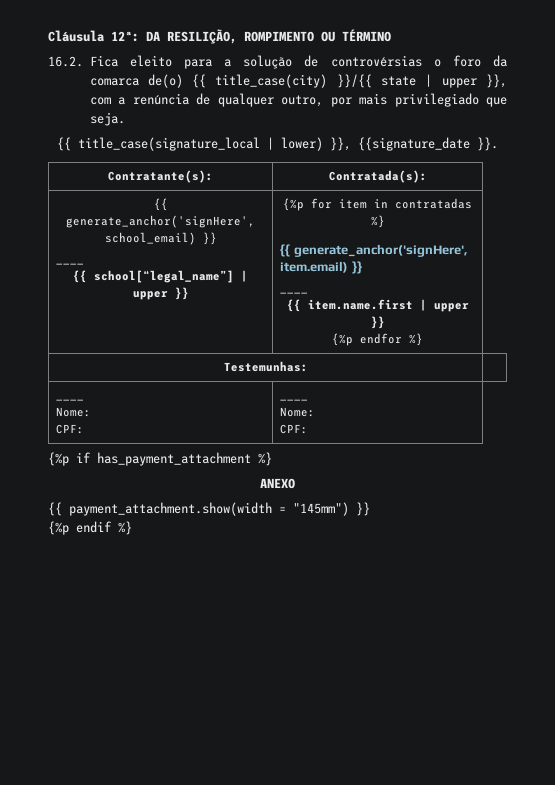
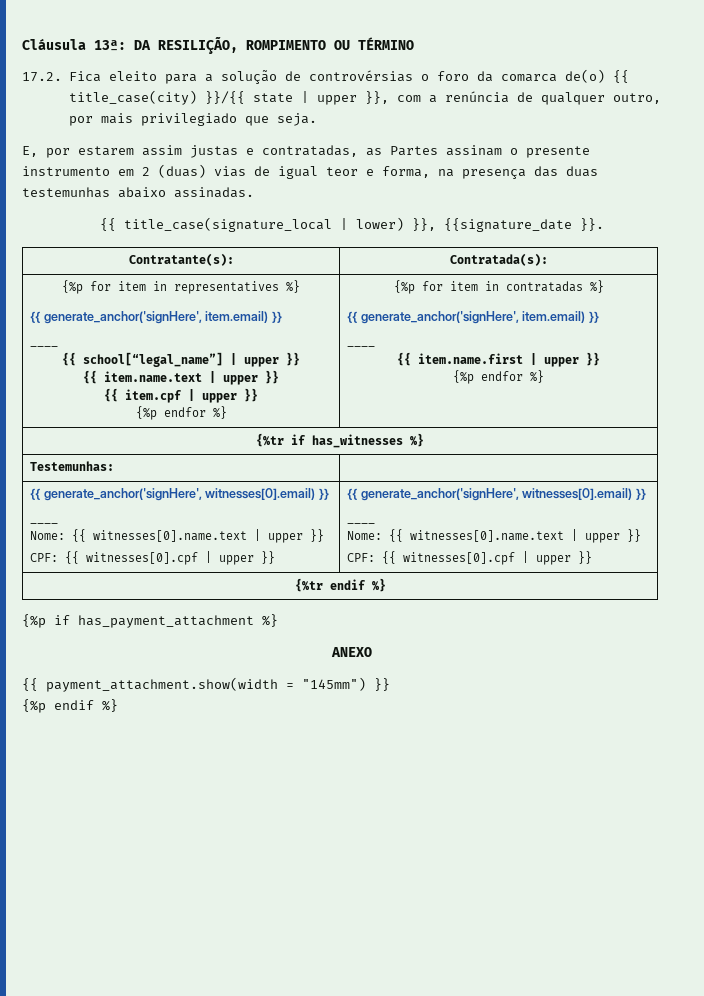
- Cláusula 12ª: DA RESILIÇÃO, ROMPIMENTO OU TÉRMINO
+ Cláusula 13ª: DA RESILIÇÃO, ROMPIMENTO OU TÉRMINO
- 16.2. Fica eleito para a solução de controvérsias o foro da comarca de(o) {{ title_case(city) }}/{{ state | upper }}, com a renúncia de qualquer outro, por mais privilegiado que seja.
+ 17.2. Fica eleito para a solução de controvérsias o foro da comarca de(o) {{ title_case(city) }}/{{ state | upper }}, com a renúncia de qualquer outro, por mais privilegiado que seja.
+ E, por estarem assim justas e contratadas, as Partes assinam o presente instrumento em 2 (duas) vias de igual teor e forma, na presença das duas testemunhas abaixo assinadas.
- {{ generate_anchor('signHere', school_email) }}
+ {%p for item in representatives %}
+ {{ generate_anchor('signHere', item.email) }}
+ {{ item.name.text | upper }}
+ {{ item.cpf | upper }}
+ {%p endfor %}
+ {%tr if has_witnesses %}
  Testemunhas: |
+ {{ generate_anchor('signHere', witnesses[0].email) }}
  ____
- Nome:
- CPF: | ____
- Nome:
- CPF:
+ Nome: {{ witnesses[0].name.text | upper }}
+ CPF: {{ witnesses[0].cpf | upper }} | {{ generate_anchor('signHere', witnesses[0].email) }}
+ ____
+ Nome: {{ witnesses[0].name.text | upper }}
+ CPF: {{ witnesses[0].cpf | upper }}
+ {%tr endif %}

